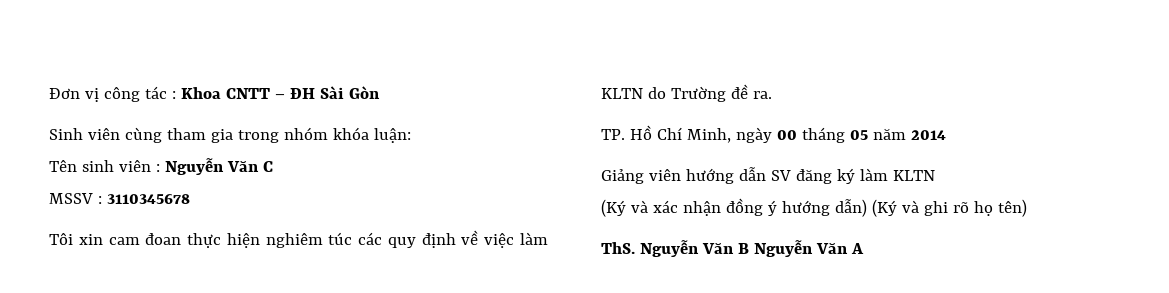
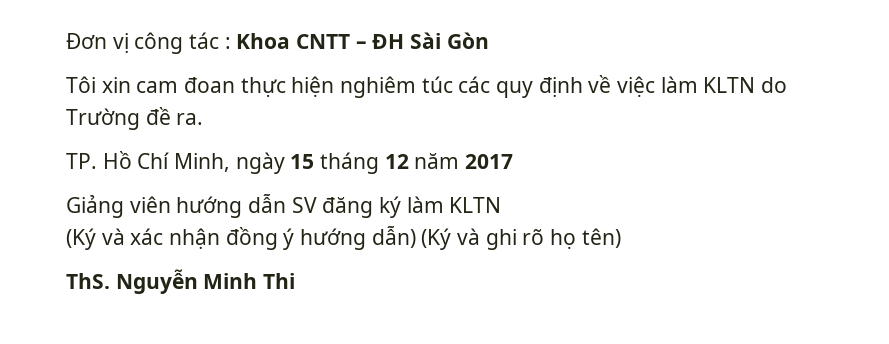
- Sinh viên cùng tham gia trong nhóm khóa luận:
- Tên sinh viên : Nguyễn Văn C
- MSSV : 3110345678
- TP. Hồ Chí Minh, ngày 00 tháng 05 năm 2014
+ TP. Hồ Chí Minh, ngày 15 tháng 12 năm 2017
- ThS. Nguyễn Văn B Nguyễn Văn A
+ ThS. Nguyễn Minh Thi

